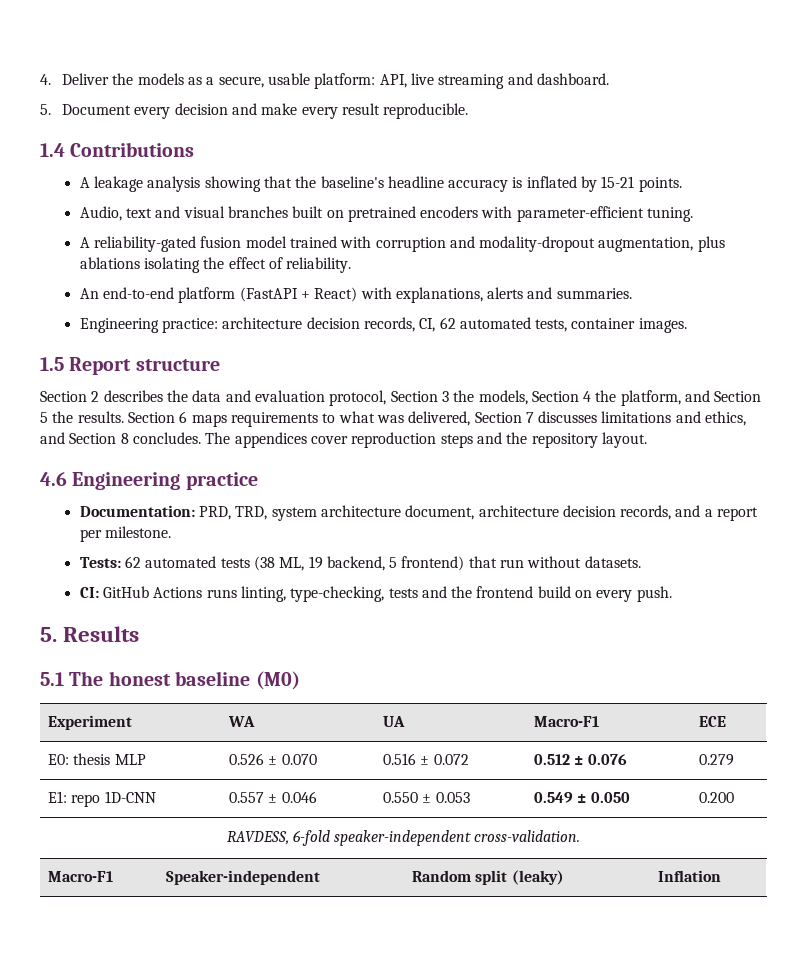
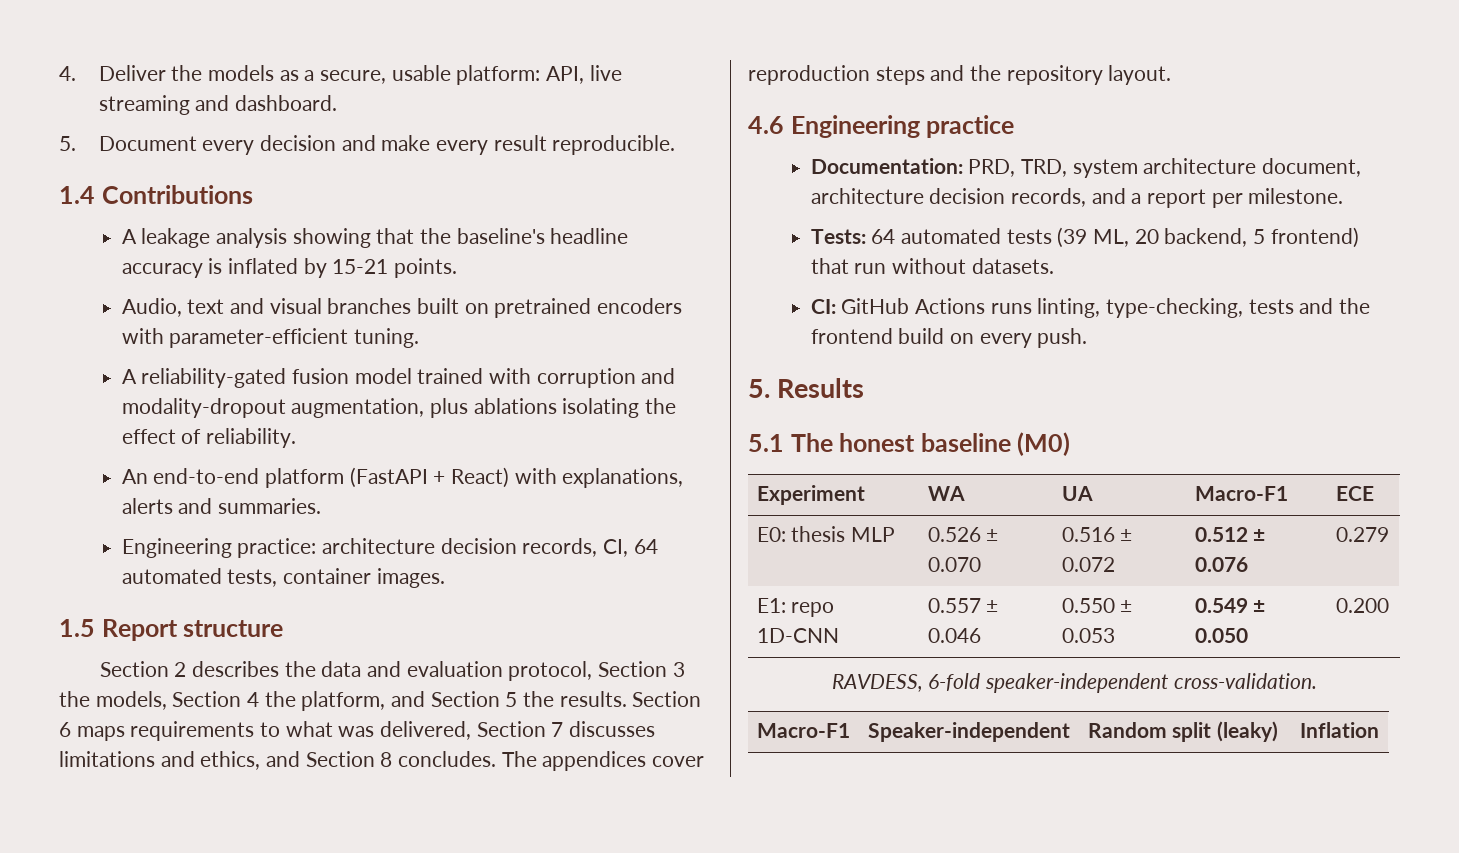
- Engineering practice: architecture decision records, CI, 62 automated tests, container images.
+ Engineering practice: architecture decision records, CI, 64 automated tests, container images.
- Tests: 62 automated tests (38 ML, 19 backend, 5 frontend) that run without datasets.
+ Tests: 64 automated tests (39 ML, 20 backend, 5 frontend) that run without datasets.

